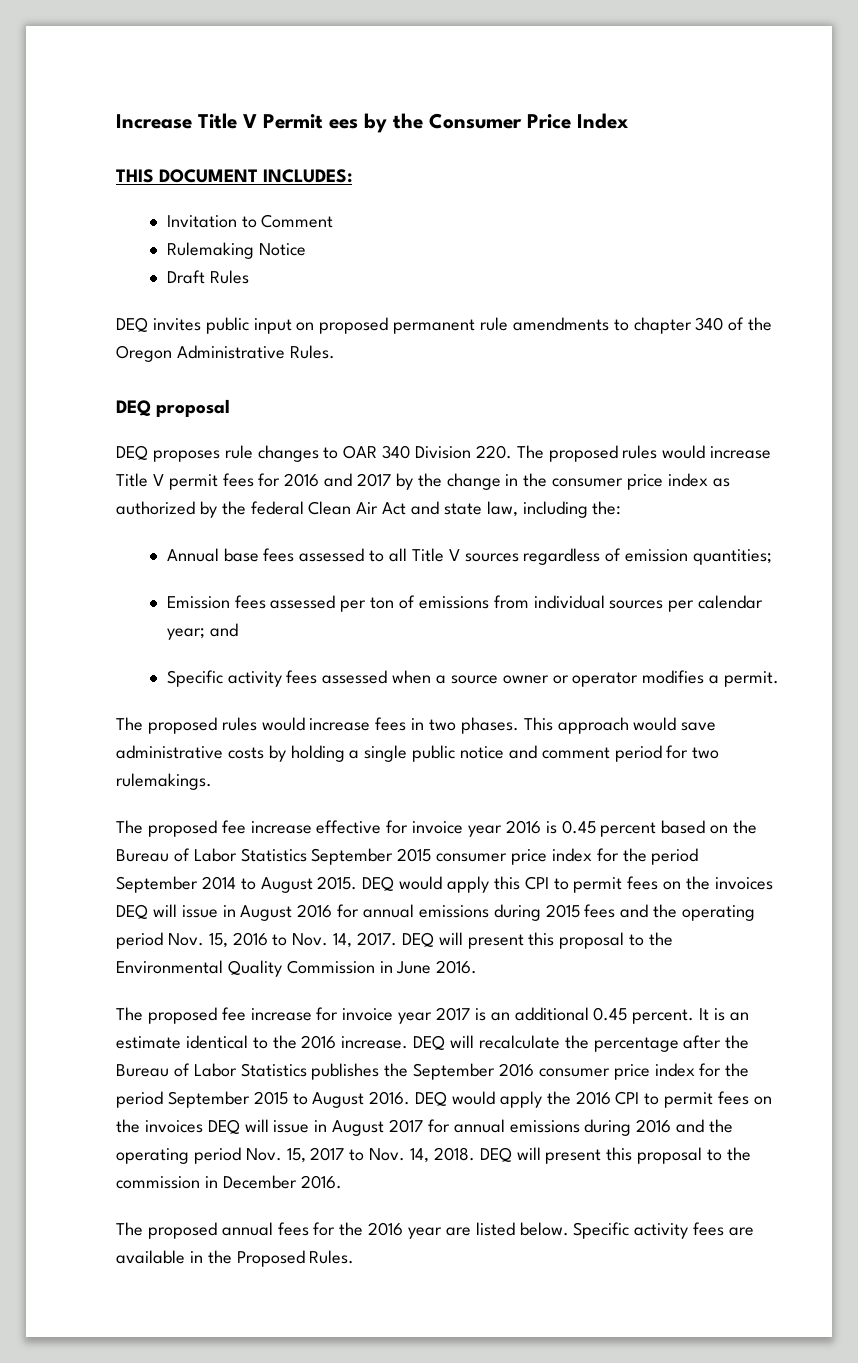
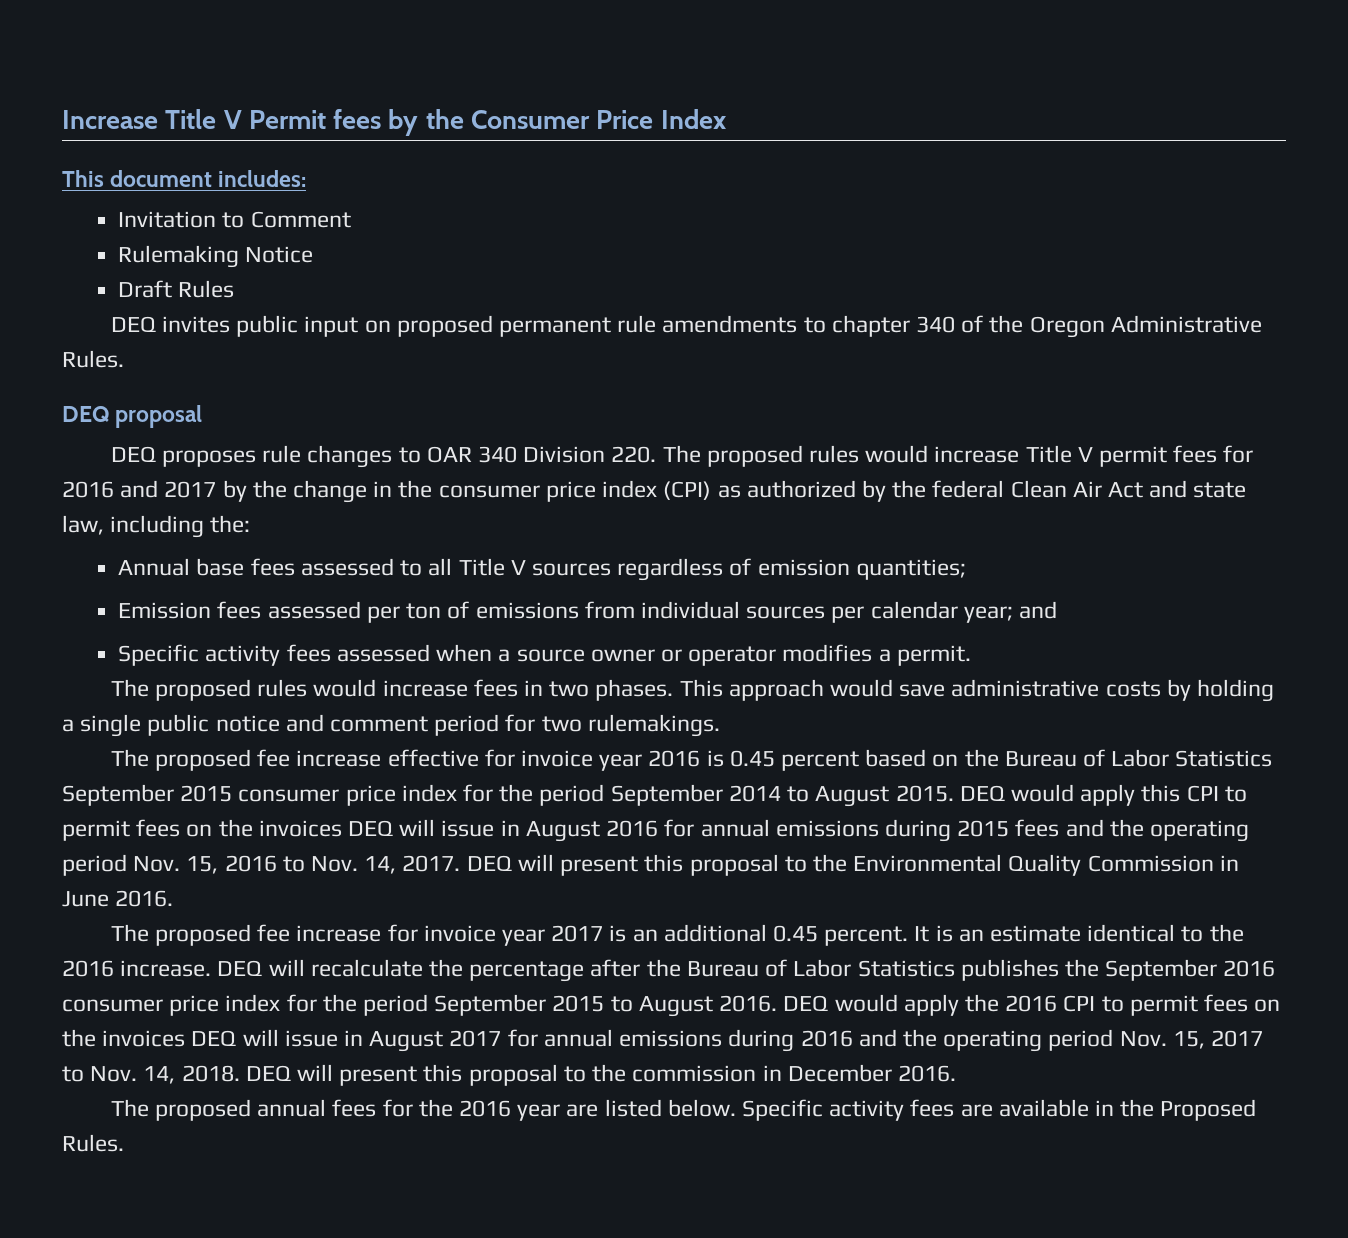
- Increase Title V Permit ees by the Consumer Price Index
+ Increase Title V Permit fees by the Consumer Price Index
- THIS DOCUMENT INCLUDES:
+ This document includes:
- DEQ proposes rule changes to OAR 340 Division 220. The proposed rules would increase Title V permit fees for 2016 and 2017 by the change in the consumer price index as authorized by the federal Clean Air Act and state law, including the:
+ DEQ proposes rule changes to OAR 340 Division 220. The proposed rules would increase Title V permit fees for 2016 and 2017 by the change in the consumer price index (CPI) as authorized by the federal Clean Air Act and state law, including the:

